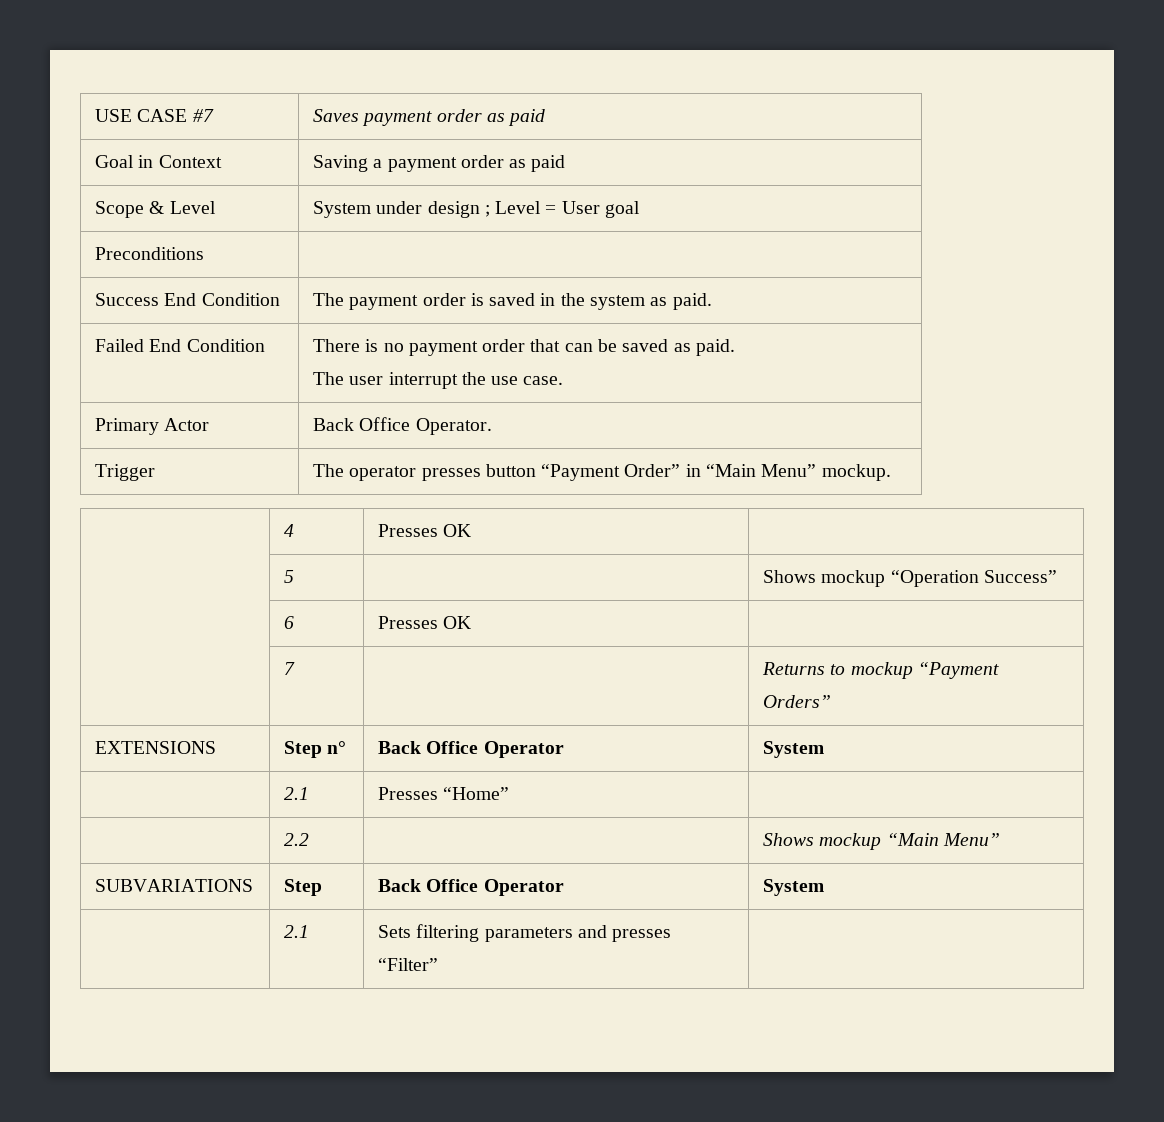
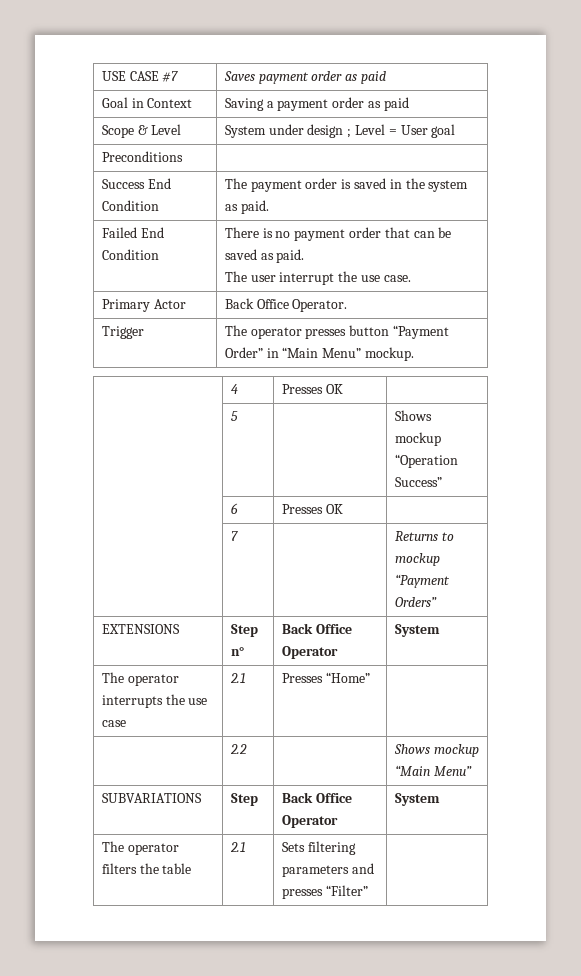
- | 2.1 | Presses “Home” |
+ The operator interrupts the use case | 2.1 | Presses “Home” |
- | 2.1 | Sets filtering parameters and presses “Filter” |
+ The operator filters the table | 2.1 | Sets filtering parameters and presses “Filter” |

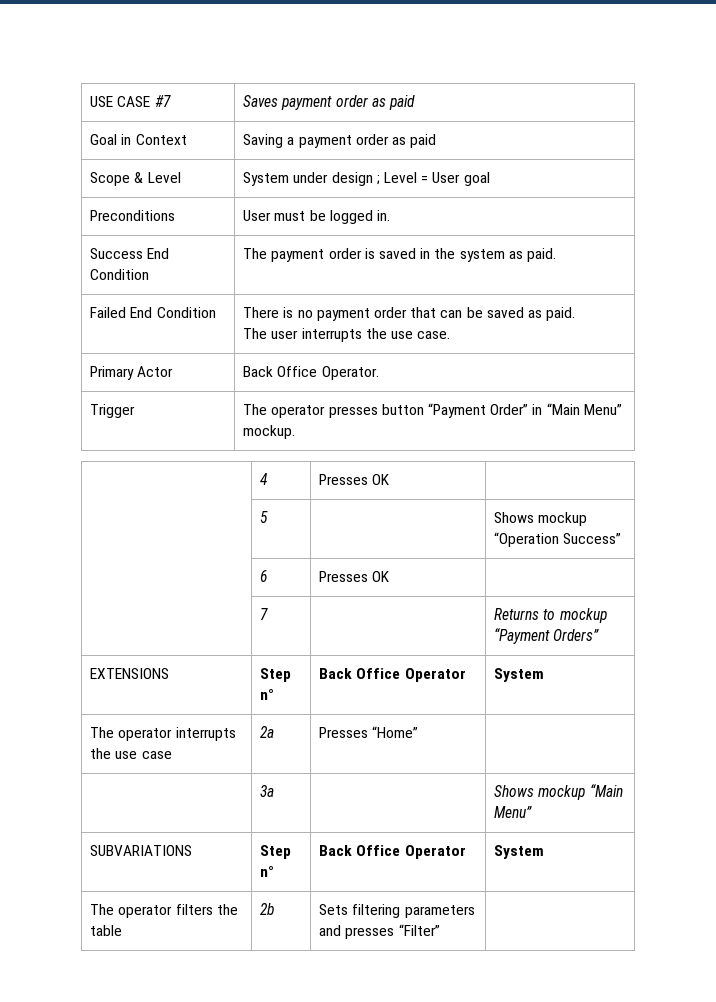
- Preconditions |
+ Preconditions | User must be logged in.
  Failed End Condition | There is no payment order that can be saved as paid.
- The user interrupt the use case.
+ The user interrupts the use case.
- The operator interrupts the use case | 2.1 | Presses “Home” |
+ The operator interrupts the use case | 2a | Presses “Home” |
- | 2.2 | | Shows mockup “Main Menu”
+ | 3a | | Shows mockup “Main Menu”
- SUBVARIATIONS | Step | Back Office Operator | System
+ SUBVARIATIONS | Step n° | Back Office Operator | System
- The operator filters the table | 2.1 | Sets filtering parameters and presses “Filter” |
+ The operator filters the table | 2b | Sets filtering parameters and presses “Filter” |

